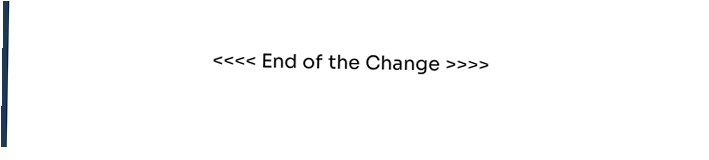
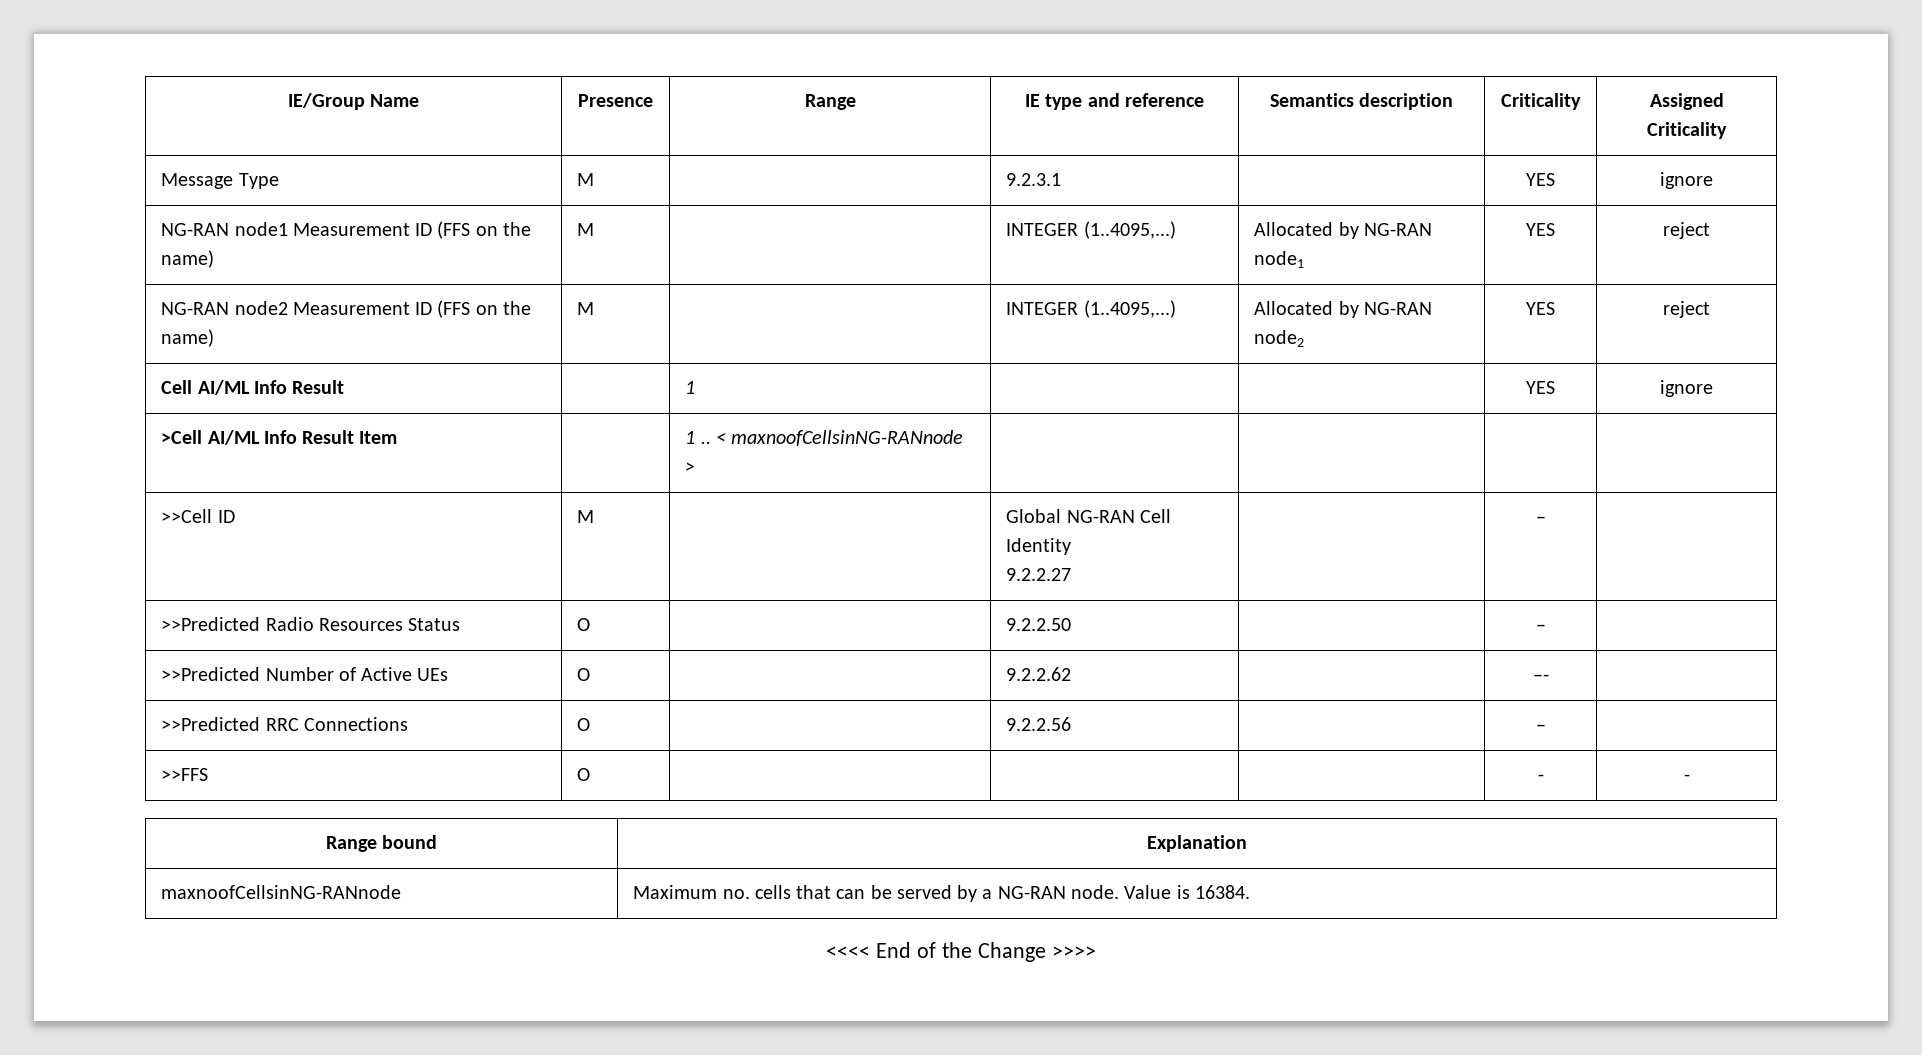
+ IE/Group Name | Presence | Range | IE type and reference | Semantics description | Criticality | Assigned Criticality
+ Message Type | M | | 9.2.3.1 | | YES | ignore
+ NG-RAN node1 Measurement ID (FFS on the name) | M | | INTEGER (1..4095,...) | Allocated by NG-RAN node1 | YES | reject
+ NG-RAN node2 Measurement ID (FFS on the name) | M | | INTEGER (1..4095,...) | Allocated by NG-RAN node2 | YES | reject
+ Cell AI/ML Info Result | | 1 | | | YES | ignore
+ >Cell AI/ML Info Result Item | | 1 .. < maxnoofCellsinNG-RANnode > | | | |
+ >>Cell ID | M | | Global NG-RAN Cell Identity
+ 9.2.2.27 | | – |
+ >>Predicted Radio Resources Status | O | | 9.2.2.50 | | – |
+ >>Predicted Number of Active UEs | O | | 9.2.2.62 | | –- |
+ >>Predicted RRC Connections | O | | 9.2.2.56 | | – |
+ >>FFS | O | | | | - | -
+ Range bound | Explanation
+ maxnoofCellsinNG-RANnode | Maximum no. cells that can be served by a NG-RAN node. Value is 16384.

